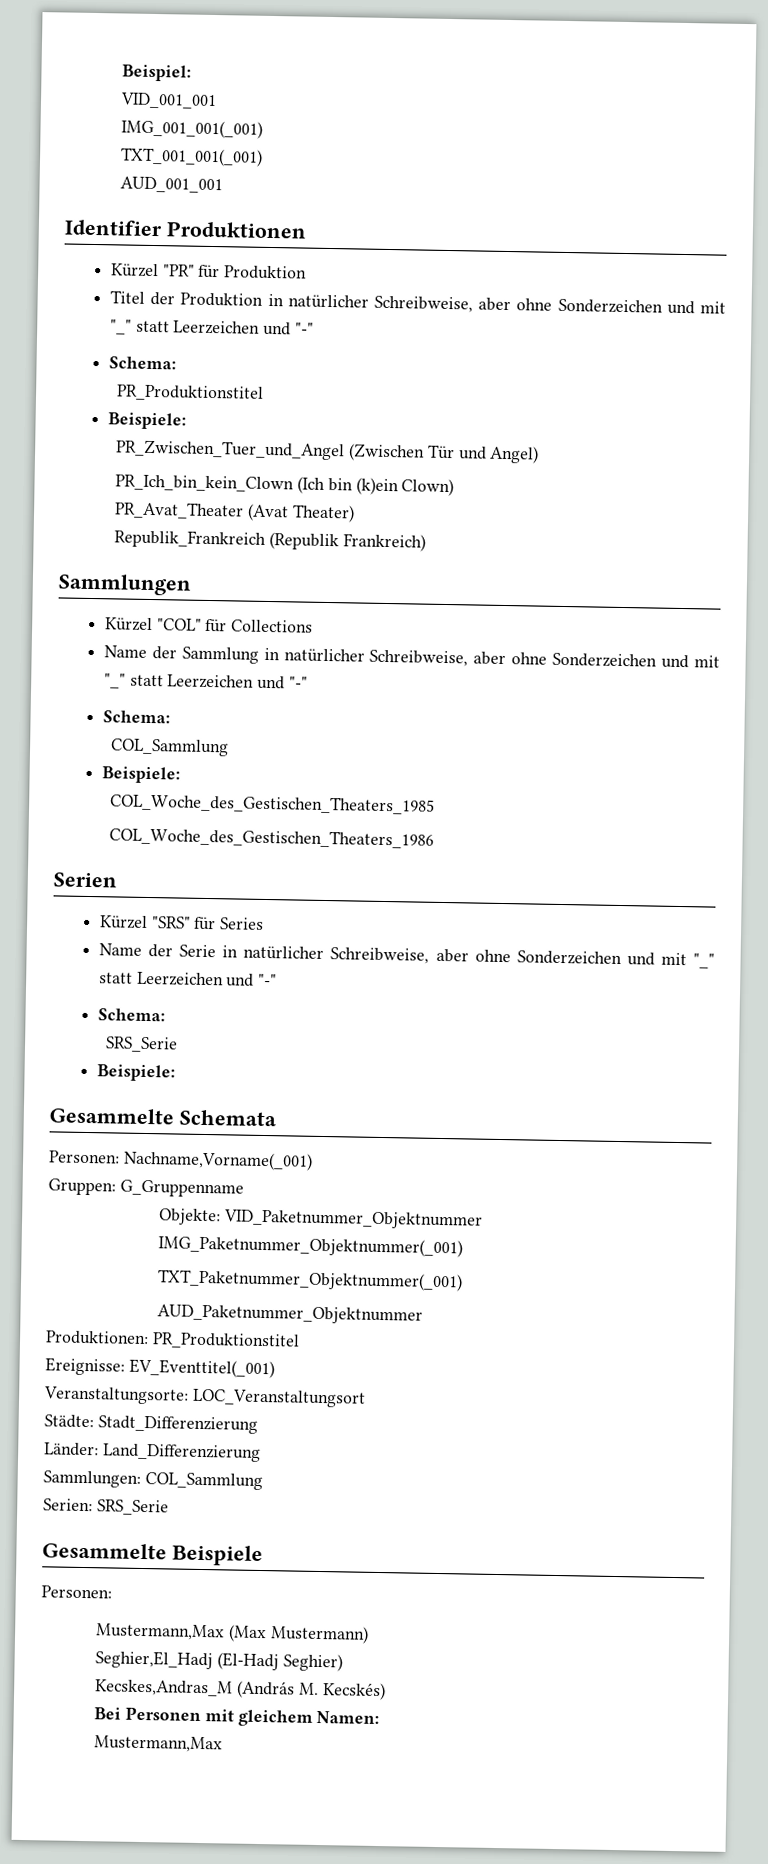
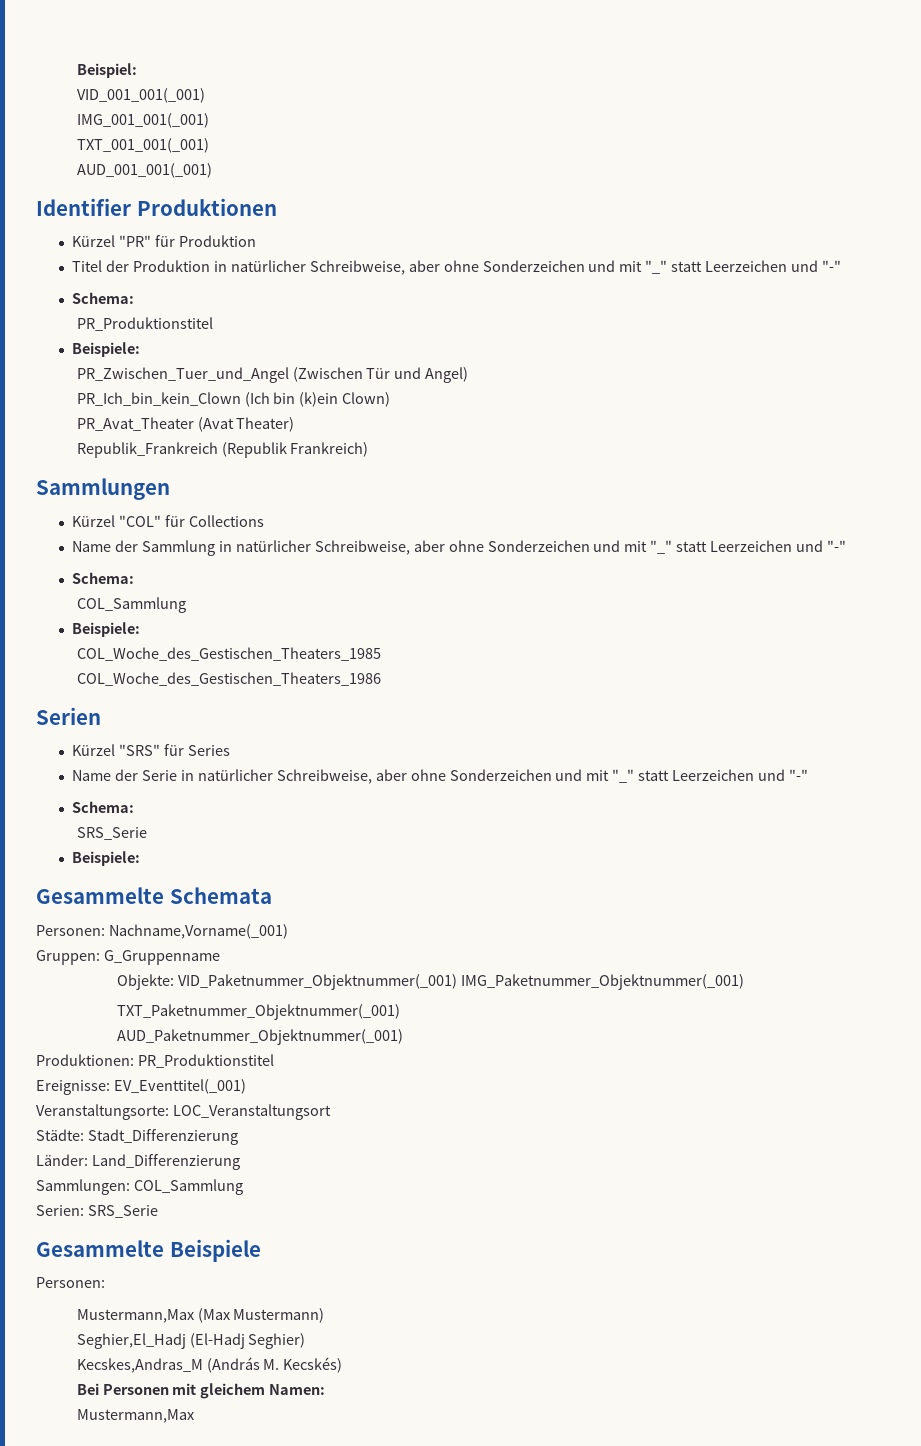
- VID_001_001
+ VID_001_001(_001)
- AUD_001_001
+ AUD_001_001(_001)
- Objekte: VID_Paketnummer_Objektnummer IMG_Paketnummer_Objektnummer(_001)
+ Objekte: VID_Paketnummer_Objektnummer(_001) IMG_Paketnummer_Objektnummer(_001)
- AUD_Paketnummer_Objektnummer
+ AUD_Paketnummer_Objektnummer(_001)

